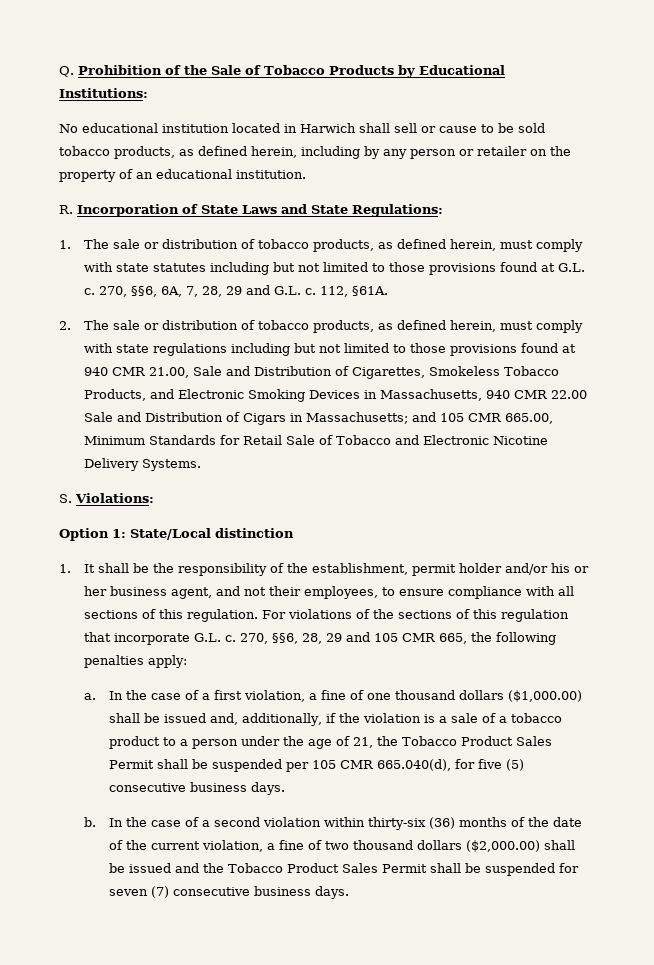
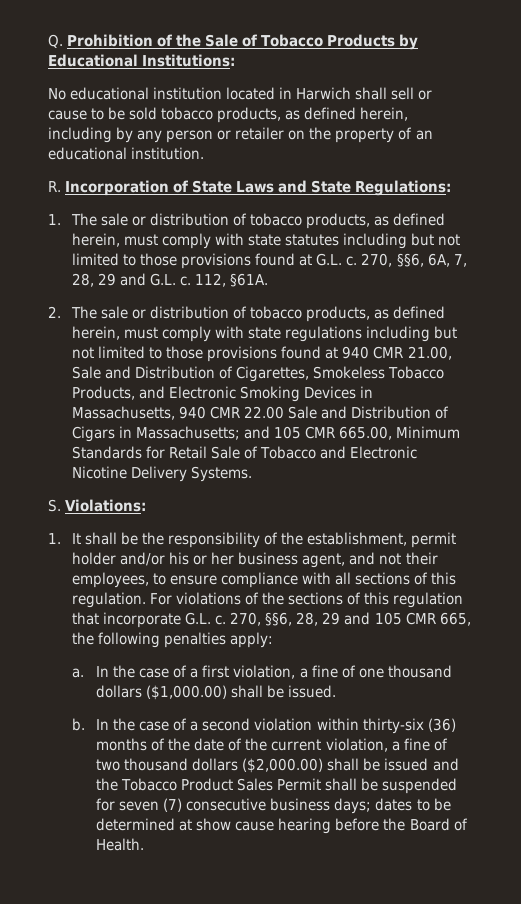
- Option 1: State/Local distinction
- In the case of a first violation, a fine of one thousand dollars ($1,000.00) shall be issued and, additionally, if the violation is a sale of a tobacco product to a person under the age of 21, the Tobacco Product Sales Permit shall be suspended per 105 CMR 665.040(d), for five (5) consecutive business days.
+ In the case of a first violation, a fine of one thousand dollars ($1,000.00) shall be issued.
- In the case of a second violation within thirty-six (36) months of the date of the current violation, a fine of two thousand dollars ($2,000.00) shall be issued and the Tobacco Product Sales Permit shall be suspended for seven (7) consecutive business days.
+ In the case of a second violation within thirty-six (36) months of the date of the current violation, a fine of two thousand dollars ($2,000.00) shall be issued and the Tobacco Product Sales Permit shall be suspended for seven (7) consecutive business days; dates to be determined at show cause hearing before the Board of Health.

